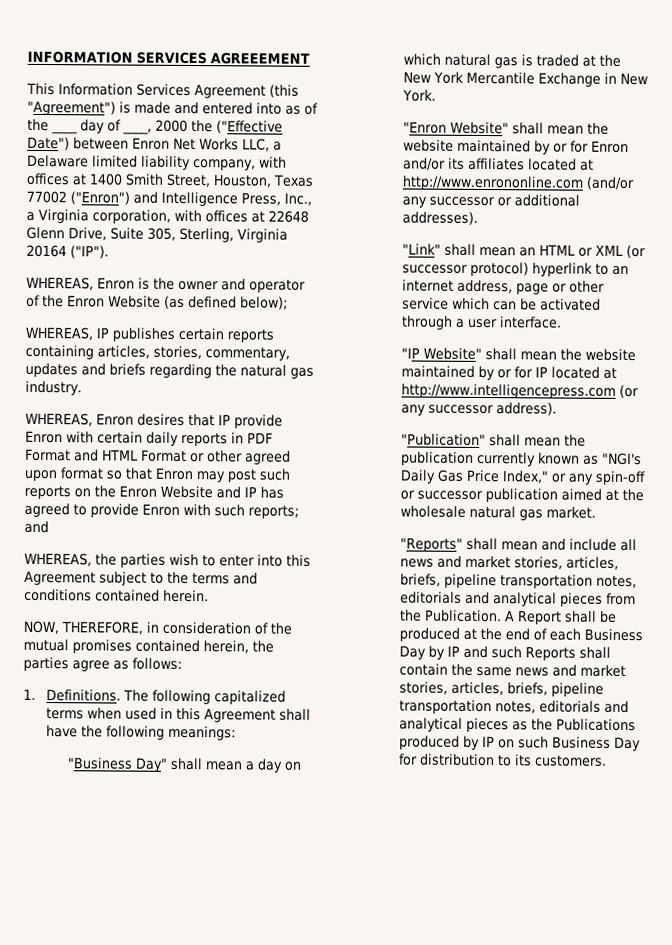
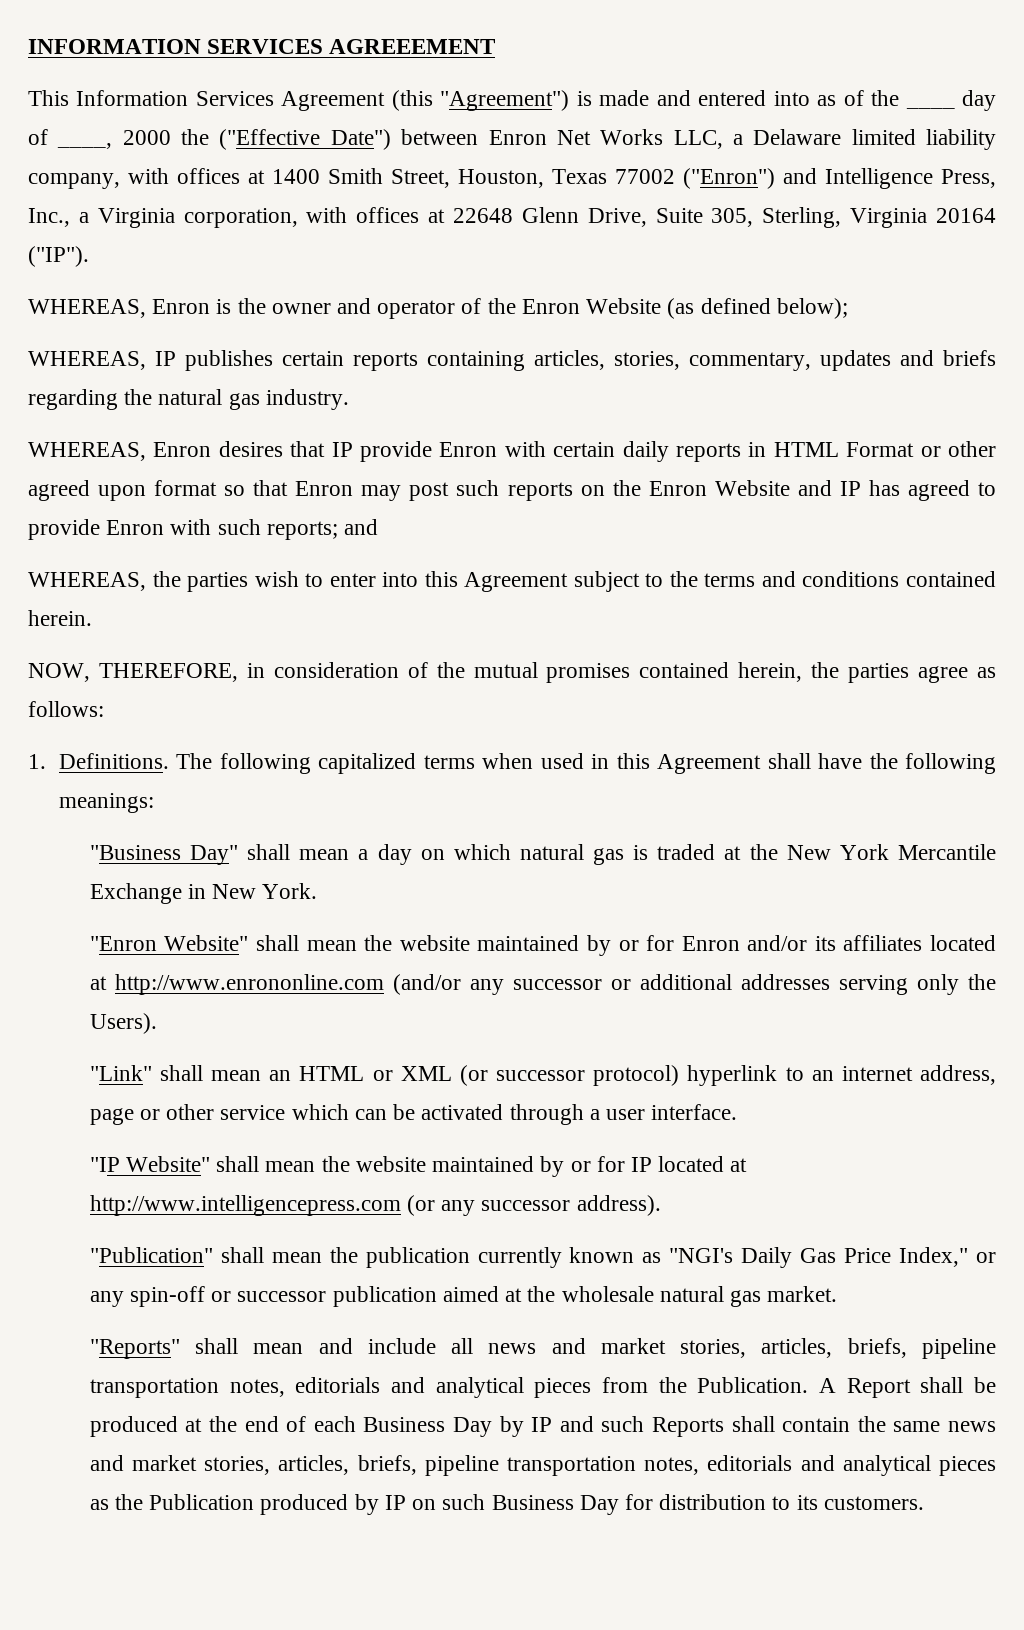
- WHEREAS, Enron desires that IP provide Enron with certain daily reports in PDF Format and HTML Format or other agreed upon format so that Enron may post such reports on the Enron Website and IP has agreed to provide Enron with such reports; and
+ WHEREAS, Enron desires that IP provide Enron with certain daily reports in HTML Format or other agreed upon format so that Enron may post such reports on the Enron Website and IP has agreed to provide Enron with such reports; and
- "Enron Website" shall mean the website maintained by or for Enron and/or its affiliates located at http://www.enrononline.com (and/or any successor or additional addresses).
+ "Enron Website" shall mean the website maintained by or for Enron and/or its affiliates located at http://www.enrononline.com (and/or any successor or additional addresses serving only the Users).
- A Report shall be produced at the end of each Business Day by IP and such Reports shall contain the same news and market stories, articles, briefs, pipeline transportation notes, editorials and analytical pieces as the Publications produced by IP on such Business Day for distribution to its customers.
+ A Report shall be produced at the end of each Business Day by IP and such Reports shall contain the same news and market stories, articles, briefs, pipeline transportation notes, editorials and analytical pieces as the Publication produced by IP on such Business Day for distribution to its customers.

